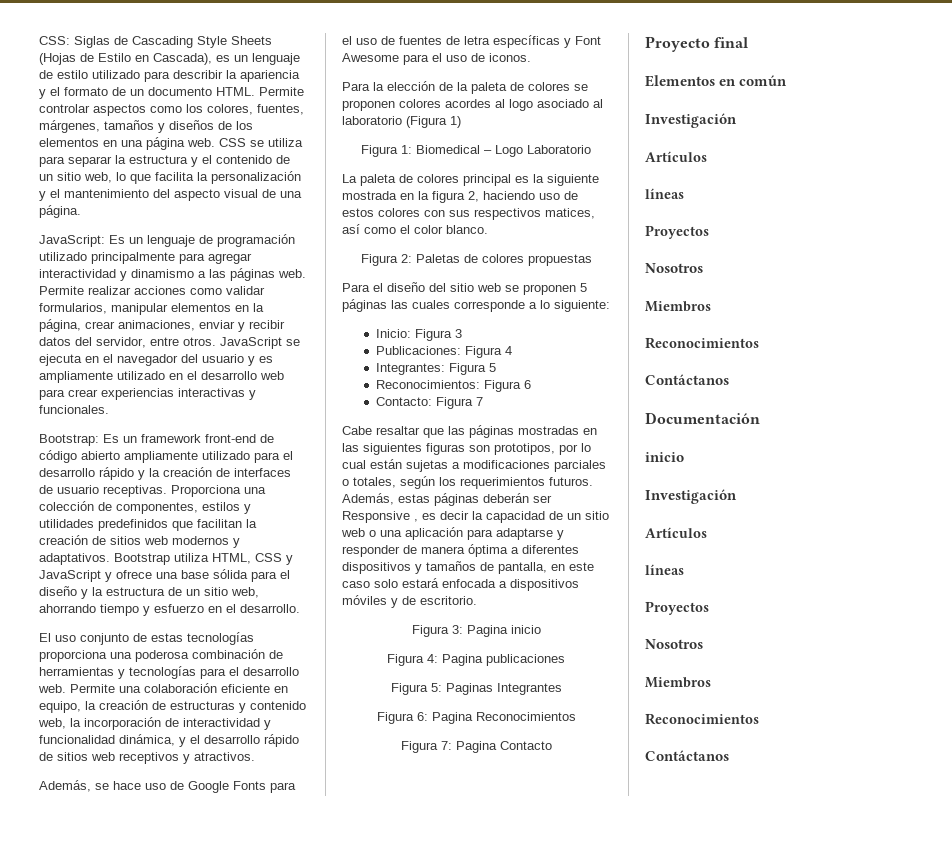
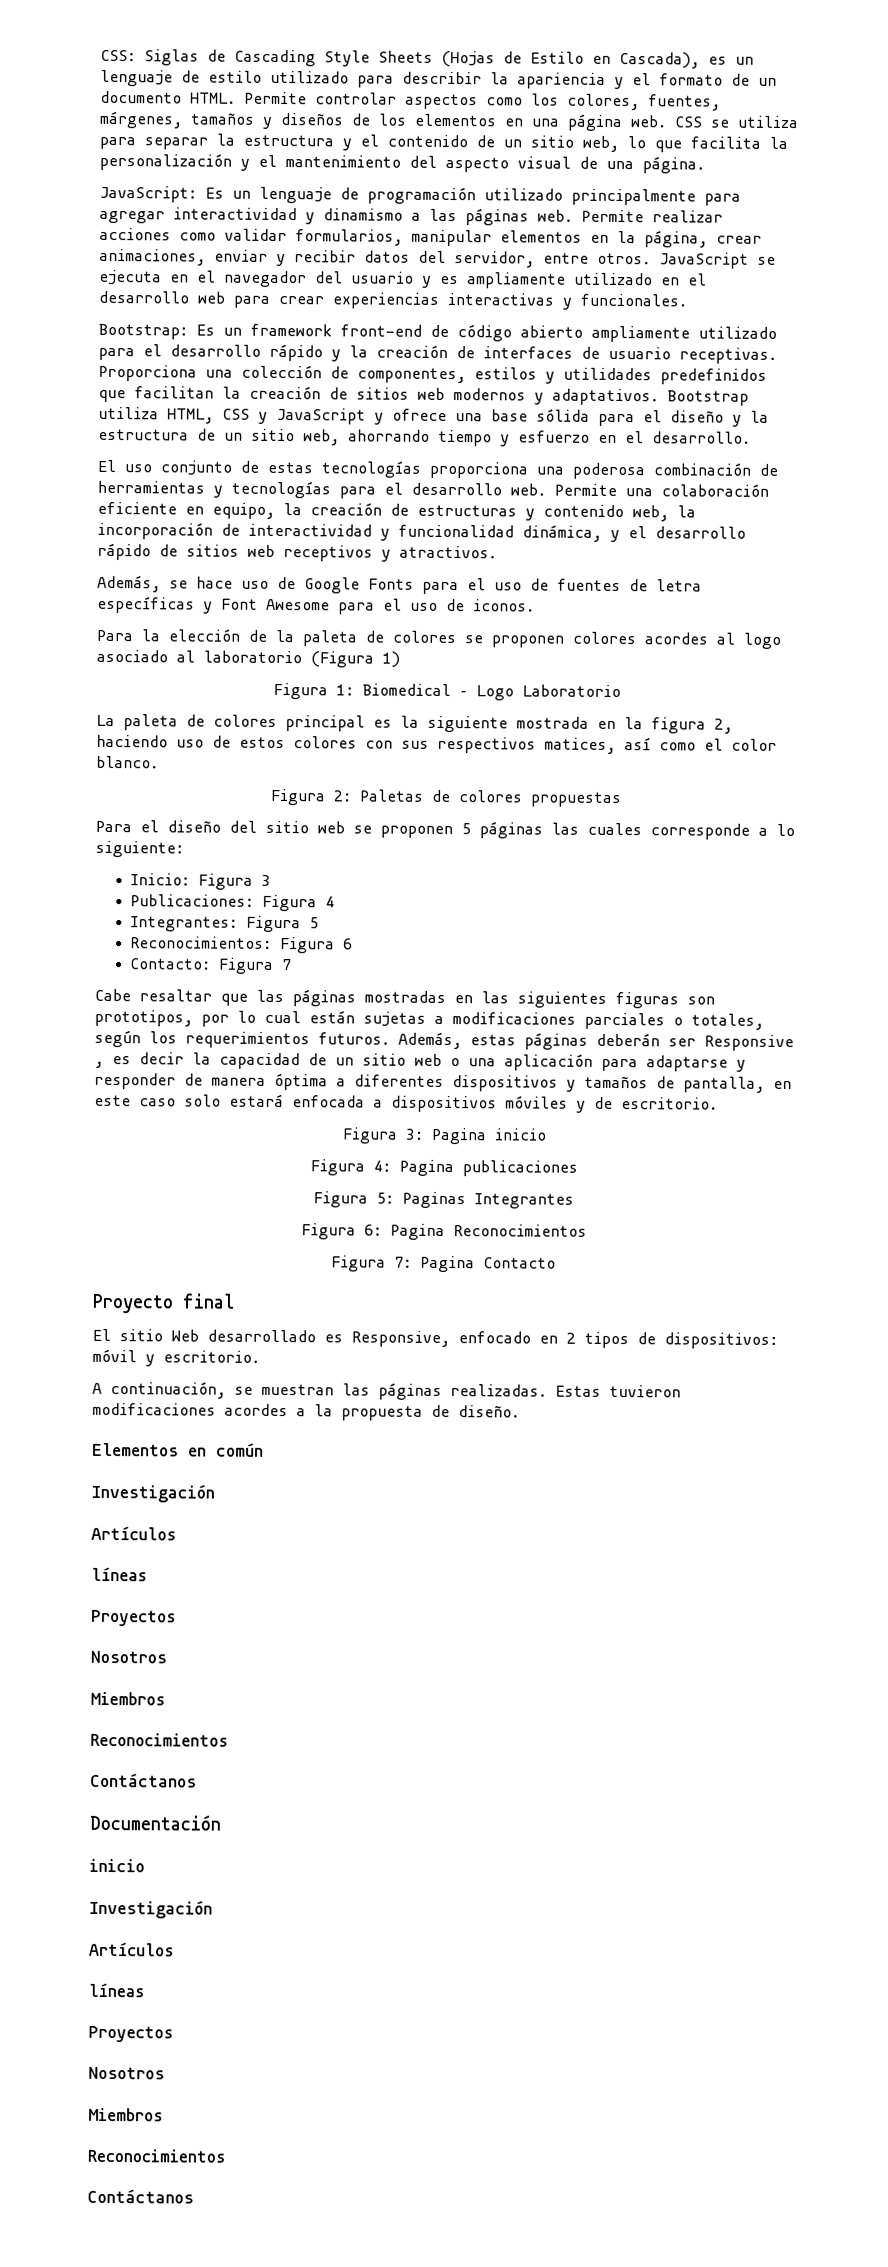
+ El sitio Web desarrollado es Responsive, enfocado en 2 tipos de dispositivos: móvil y escritorio.
+ A continuación, se muestran las páginas realizadas. Estas tuvieron modificaciones acordes a la propuesta de diseño.

